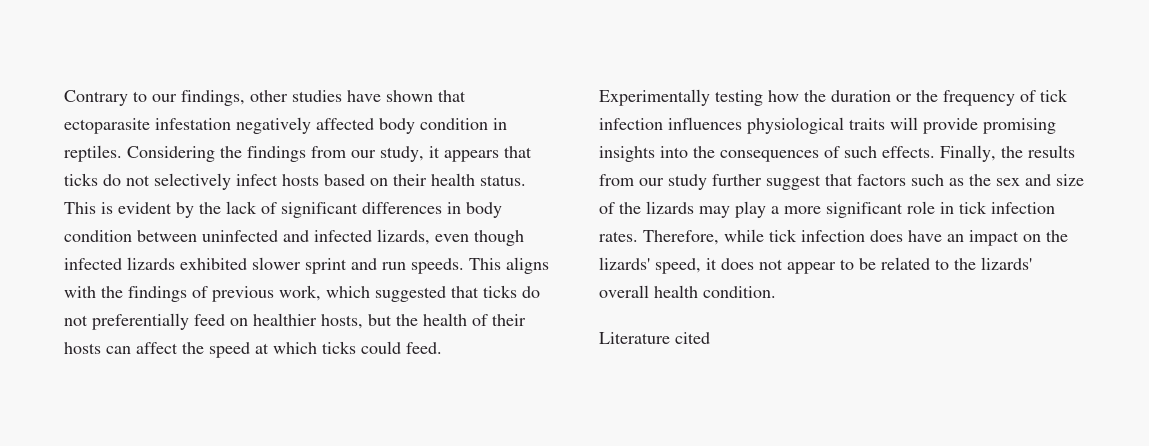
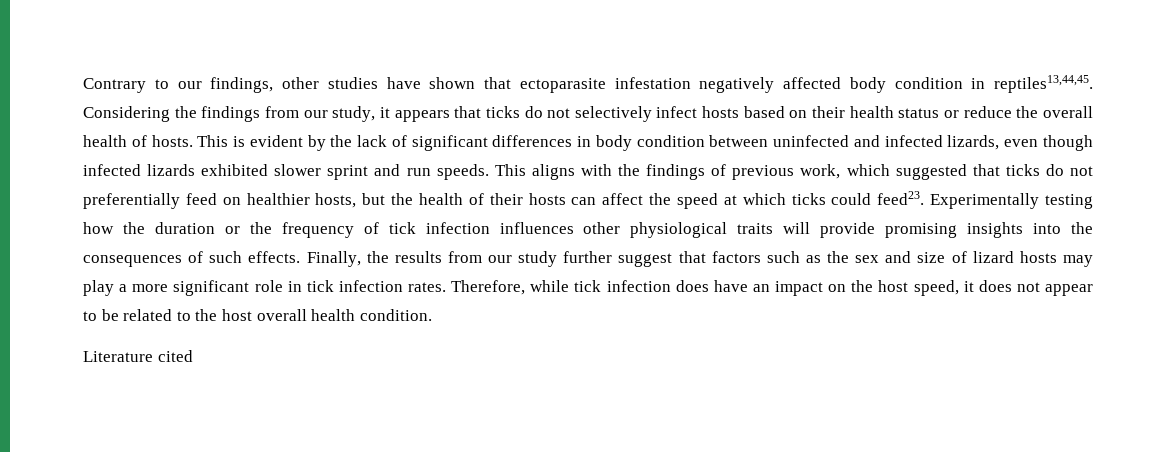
- Contrary to our findings, other studies have shown that ectoparasite infestation negatively affected body condition in reptiles.
+ Contrary to our findings, other studies have shown that ectoparasite infestation negatively affected body condition in reptiles13,44,45.
- Considering the findings from our study, it appears that ticks do not selectively infect hosts based on their health status.
+ Considering the findings from our study, it appears that ticks do not selectively infect hosts based on their health status or reduce the overall health of hosts.
- This aligns with the findings of previous work, which suggested that ticks do not preferentially feed on healthier hosts, but the health of their hosts can affect the speed at which ticks could feed.
+ This aligns with the findings of previous work, which suggested that ticks do not preferentially feed on healthier hosts, but the health of their hosts can affect the speed at which ticks could feed23.
- Experimentally testing how the duration or the frequency of tick infection influences physiological traits will provide promising insights into the consequences of such effects.
+ Experimentally testing how the duration or the frequency of tick infection influences other physiological traits will provide promising insights into the consequences of such effects.
- Finally, the results from our study further suggest that factors such as the sex and size of the lizards may play a more significant role in tick infection rates.
+ Finally, the results from our study further suggest that factors such as the sex and size of lizard hosts may play a more significant role in tick infection rates.
- Therefore, while tick infection does have an impact on the lizards' speed, it does not appear to be related to the lizards' overall health condition.
+ Therefore, while tick infection does have an impact on the host speed, it does not appear to be related to the host overall health condition.

